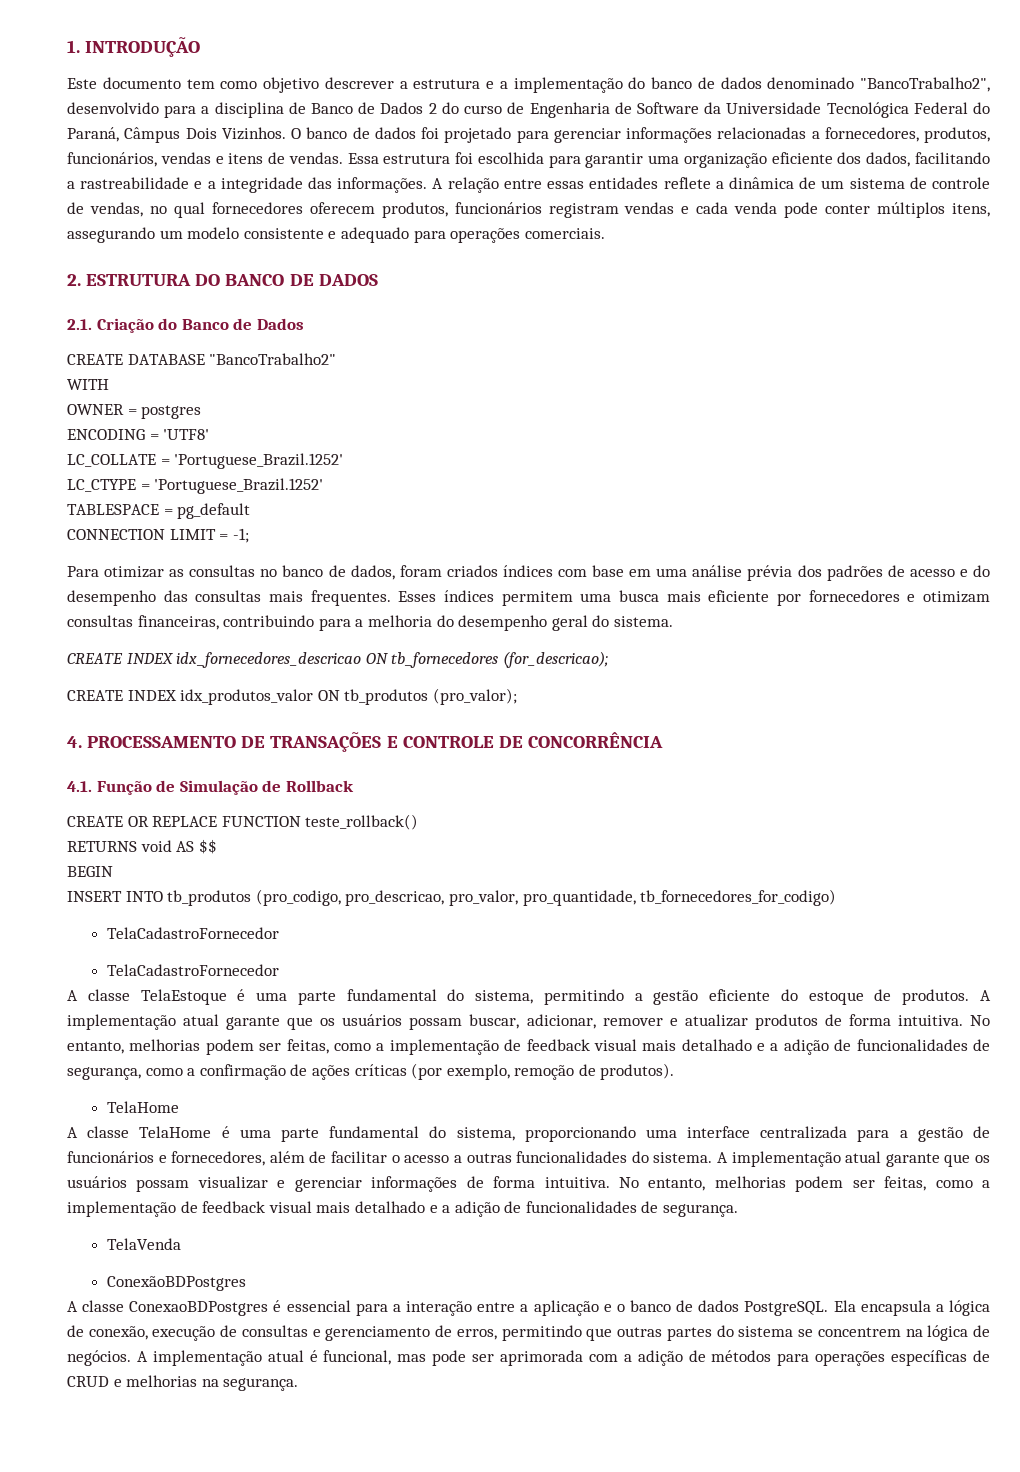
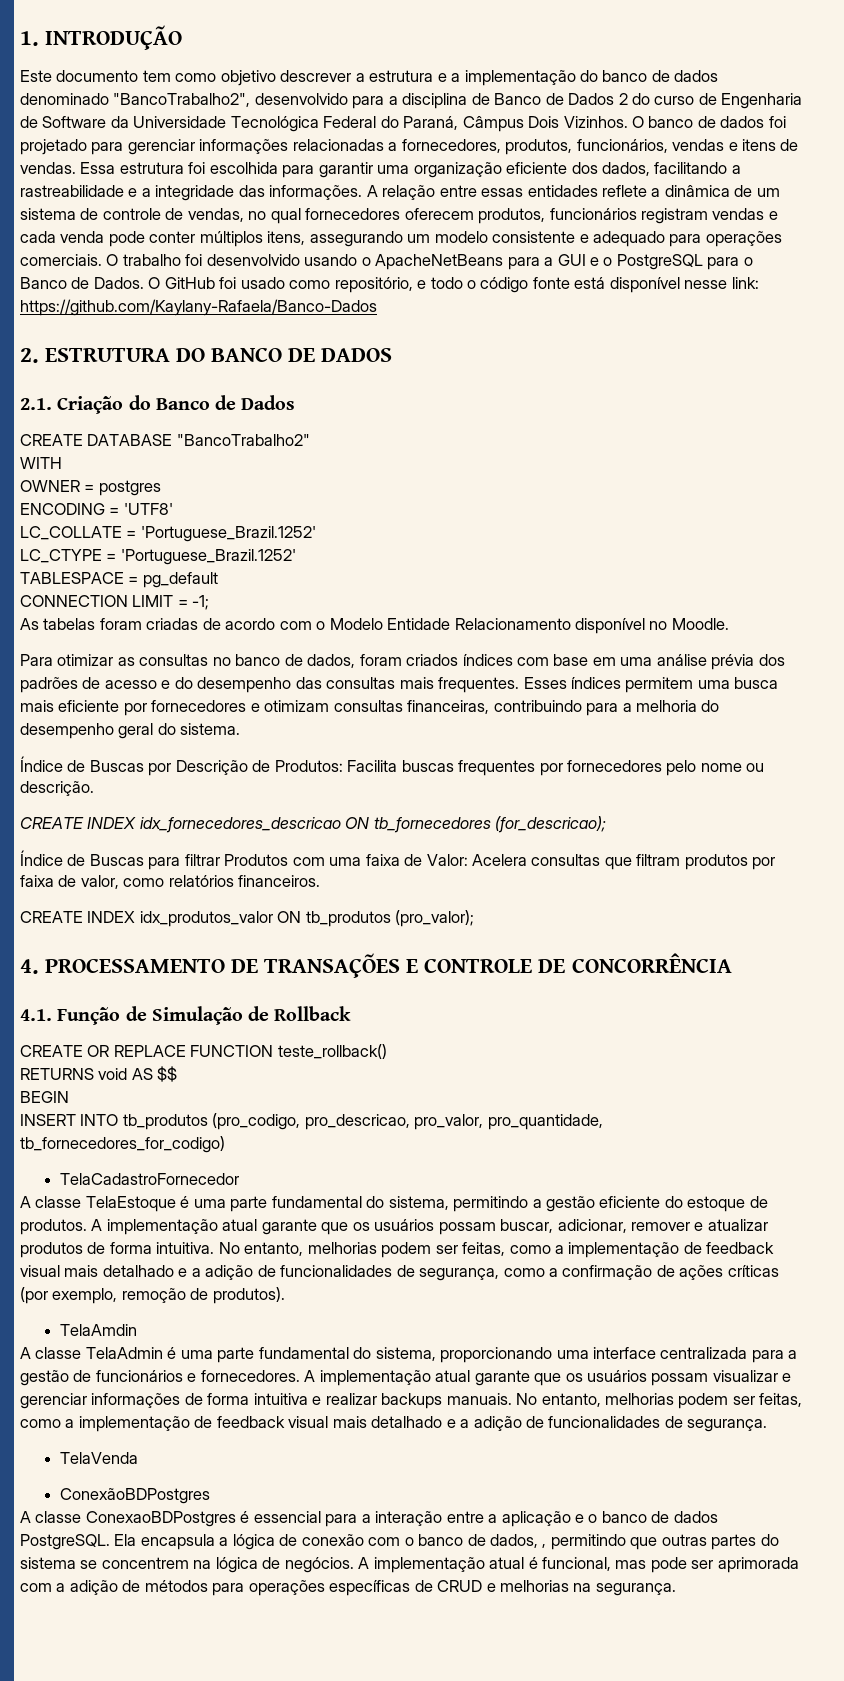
+ O trabalho foi desenvolvido usando o ApacheNetBeans para a GUI e o PostgreSQL para o Banco de Dados. O GitHub foi usado como repositório, e todo o código fonte está disponível nesse link: https://github.com/Kaylany-Rafaela/Banco-Dados
+ As tabelas foram criadas de acordo com o Modelo Entidade Relacionamento disponível no Moodle.
+ Índice de Buscas por Descrição de Produtos: Facilita buscas frequentes por fornecedores pelo nome ou descrição.
+ Índice de Buscas para filtrar Produtos com uma faixa de Valor: Acelera consultas que filtram produtos por faixa de valor, como relatórios financeiros.
  INSERT INTO tb_produtos (pro_codigo, pro_descricao, pro_valor, pro_quantidade, tb_fornecedores_for_codigo)
- TelaCadastroFornecedor
  No entanto, melhorias podem ser feitas, como a implementação de feedback visual mais detalhado e a adição de funcionalidades de segurança, como a confirmação de ações críticas (por exemplo, remoção de produtos).
- TelaHome
- A classe TelaHome é uma parte fundamental do sistema, proporcionando uma interface centralizada para a gestão de funcionários e fornecedores, além de facilitar o acesso a outras funcionalidades do sistema.
+ TelaAmdin
+ A classe TelaAdmin é uma parte fundamental do sistema, proporcionando uma interface centralizada para a gestão de funcionários e fornecedores.
- A implementação atual garante que os usuários possam visualizar e gerenciar informações de forma intuitiva.
+ A implementação atual garante que os usuários possam visualizar e gerenciar informações de forma intuitiva e realizar backups manuais.
- Ela encapsula a lógica de conexão, execução de consultas e gerenciamento de erros, permitindo que outras partes do sistema se concentrem na lógica de negócios.
+ Ela encapsula a lógica de conexão com o banco de dados, , permitindo que outras partes do sistema se concentrem na lógica de negócios.

